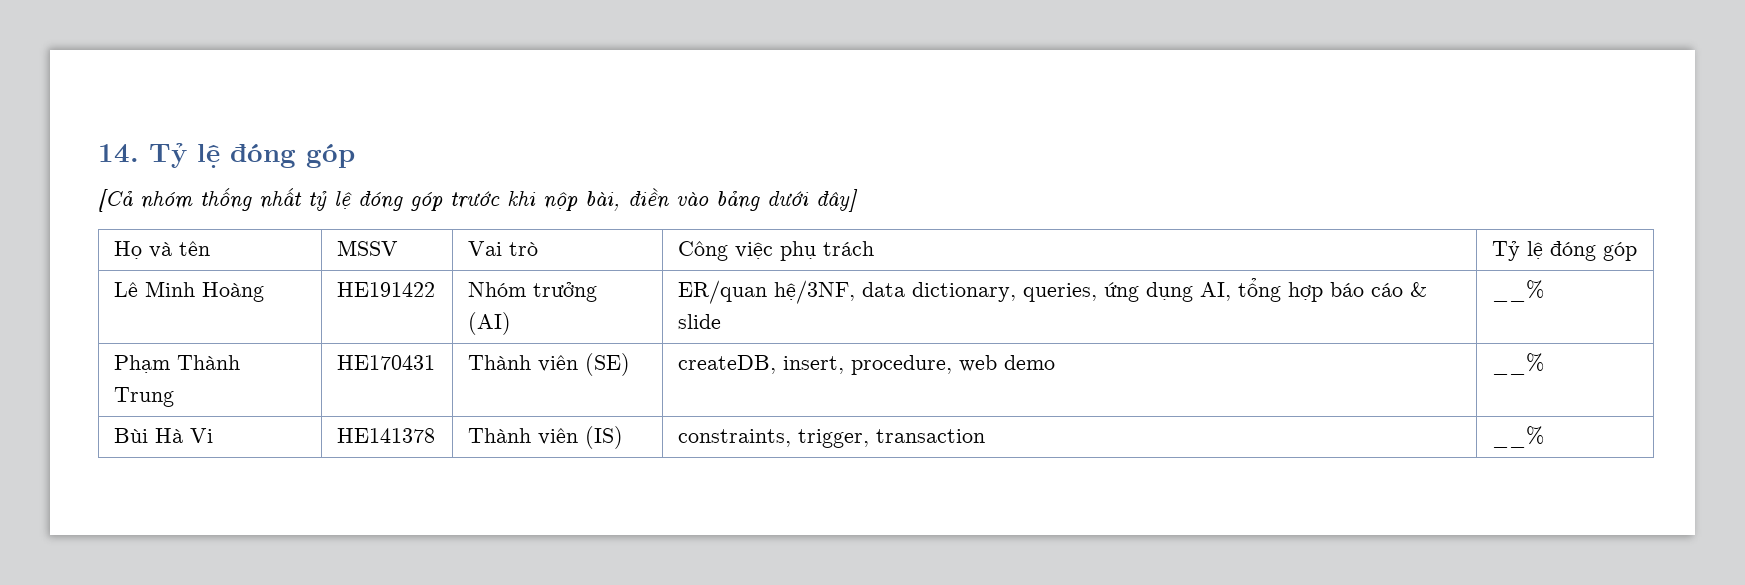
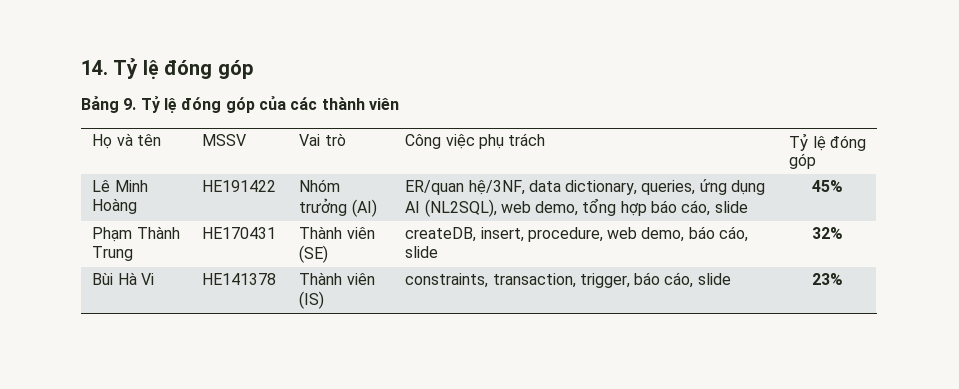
- [Cả nhóm thống nhất tỷ lệ đóng góp trước khi nộp bài, điền vào bảng dưới đây]
+ Bảng 9. Tỷ lệ đóng góp của các thành viên
- Lê Minh Hoàng | HE191422 | Nhóm trưởng (AI) | ER/quan hệ/3NF, data dictionary, queries, ứng dụng AI, tổng hợp báo cáo & slide | __%
+ Lê Minh Hoàng | HE191422 | Nhóm trưởng (AI) | ER/quan hệ/3NF, data dictionary, queries, ứng dụng AI (NL2SQL), web demo, tổng hợp báo cáo, slide | 45%
- Phạm Thành Trung | HE170431 | Thành viên (SE) | createDB, insert, procedure, web demo | __%
+ Phạm Thành Trung | HE170431 | Thành viên (SE) | createDB, insert, procedure, web demo, báo cáo, slide | 32%
- Bùi Hà Vi | HE141378 | Thành viên (IS) | constraints, trigger, transaction | __%
+ Bùi Hà Vi | HE141378 | Thành viên (IS) | constraints, transaction, trigger, báo cáo, slide | 23%

